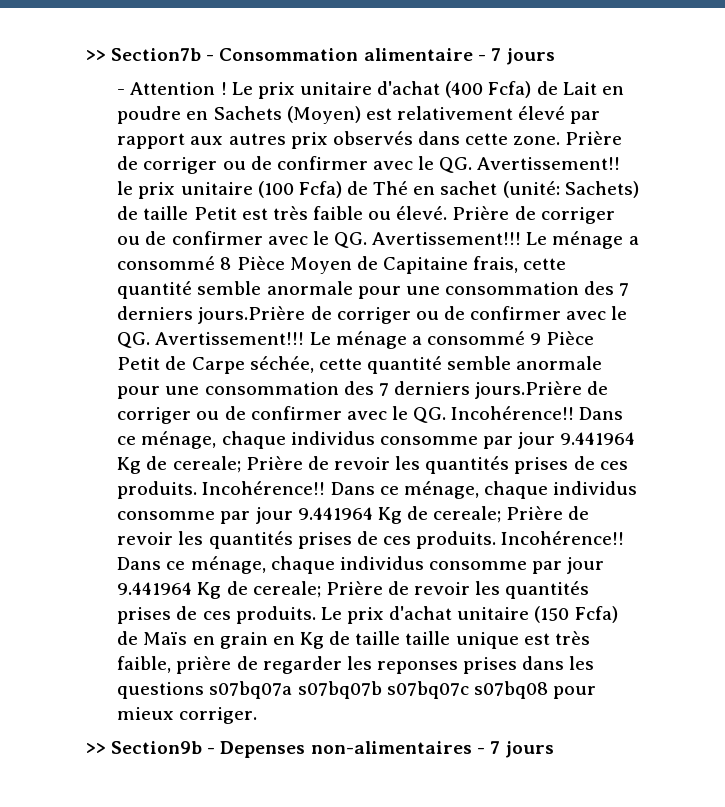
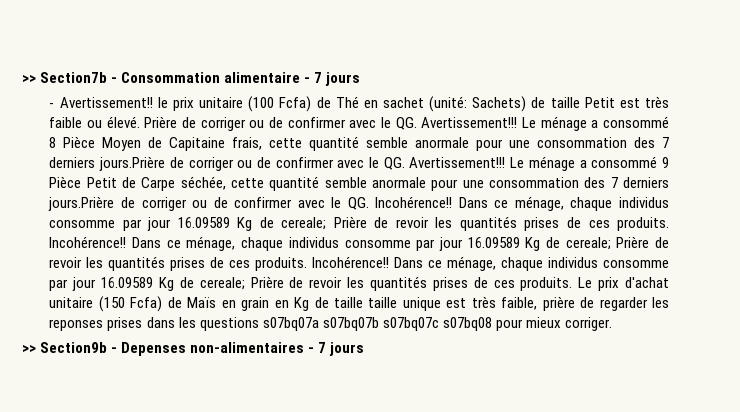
- - Attention ! Le prix unitaire d'achat (400 Fcfa) de Lait en poudre en Sachets (Moyen) est relativement élevé par rapport aux autres prix observés dans cette zone. Prière de corriger ou de confirmer avec le QG. Avertissement!! le prix unitaire (100 Fcfa) de Thé en sachet (unité: Sachets) de taille Petit est très faible ou élevé.
+ - Avertissement!! le prix unitaire (100 Fcfa) de Thé en sachet (unité: Sachets) de taille Petit est très faible ou élevé.
- Le ménage a consommé 9 Pièce Petit de Carpe séchée, cette quantité semble anormale pour une consommation des 7 derniers jours.Prière de corriger ou de confirmer avec le QG. Incohérence!! Dans ce ménage, chaque individus consomme par jour 9.441964 Kg de cereale; Prière de revoir les quantités prises de ces produits. Incohérence!! Dans ce ménage, chaque individus consomme par jour 9.441964 Kg de cereale; Prière de revoir les quantités prises de ces produits. Incohérence!! Dans ce ménage, chaque individus consomme par jour 9.441964 Kg de cereale; Prière de revoir les quantités prises de ces produits.
+ Le ménage a consommé 9 Pièce Petit de Carpe séchée, cette quantité semble anormale pour une consommation des 7 derniers jours.Prière de corriger ou de confirmer avec le QG. Incohérence!! Dans ce ménage, chaque individus consomme par jour 16.09589 Kg de cereale; Prière de revoir les quantités prises de ces produits. Incohérence!! Dans ce ménage, chaque individus consomme par jour 16.09589 Kg de cereale; Prière de revoir les quantités prises de ces produits. Incohérence!! Dans ce ménage, chaque individus consomme par jour 16.09589 Kg de cereale; Prière de revoir les quantités prises de ces produits.

